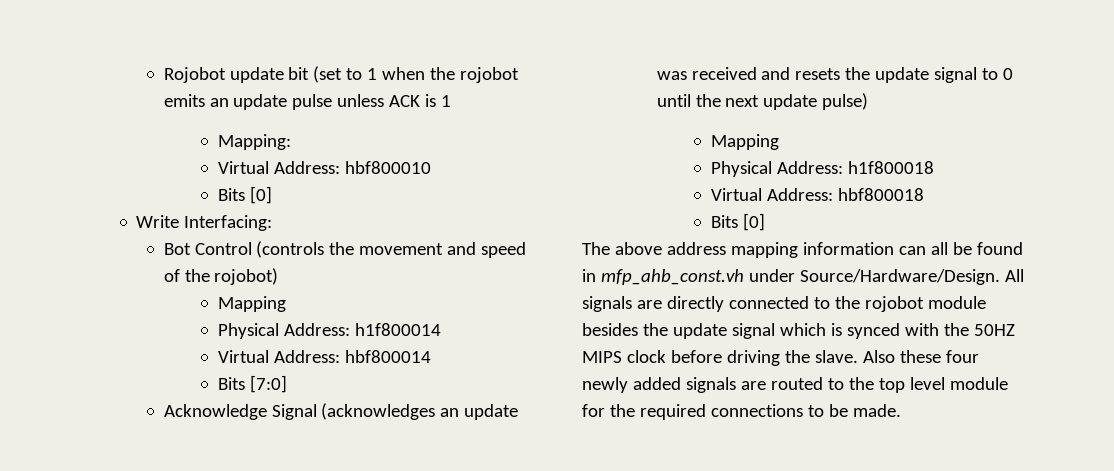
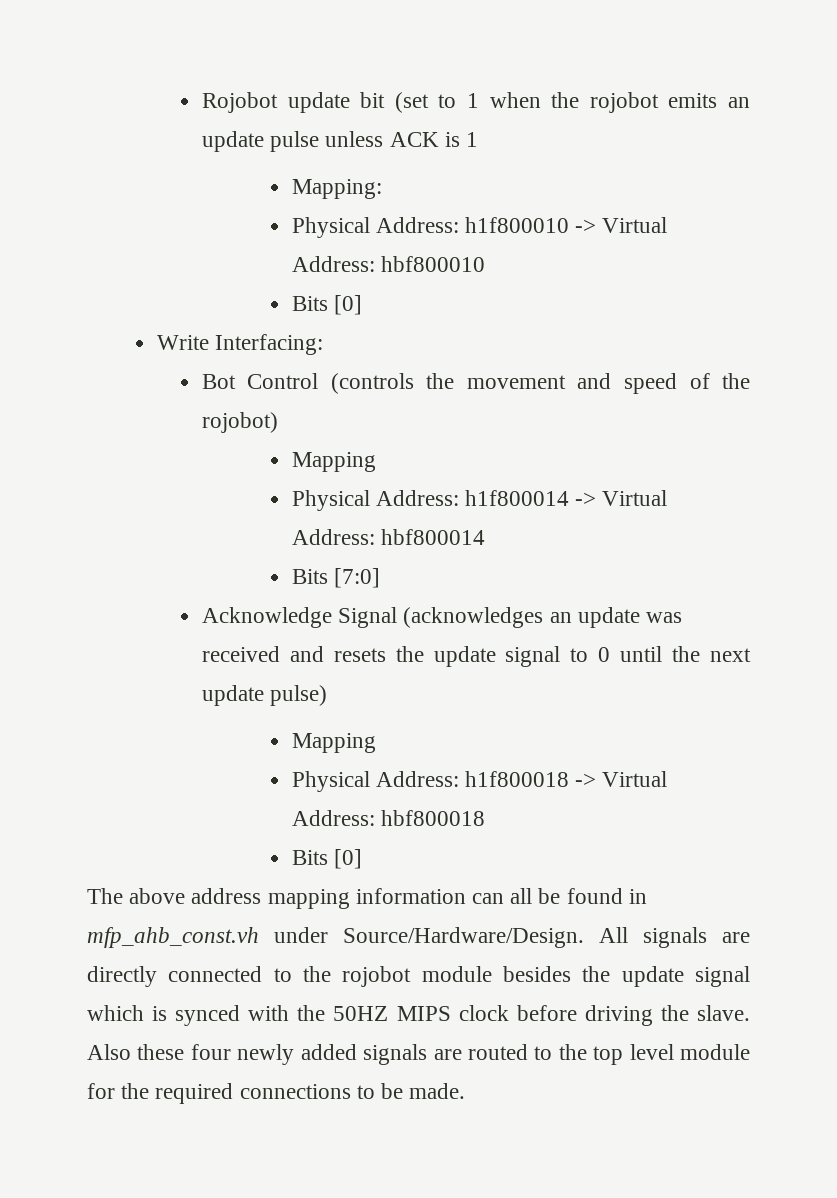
- Virtual Address: hbf800010
+ Physical Address: h1f800010 -> Virtual Address: hbf800010
- Physical Address: h1f800014
- Virtual Address: hbf800014
+ Physical Address: h1f800014 -> Virtual Address: hbf800014
- Physical Address: h1f800018
- Virtual Address: hbf800018
+ Physical Address: h1f800018 -> Virtual Address: hbf800018

